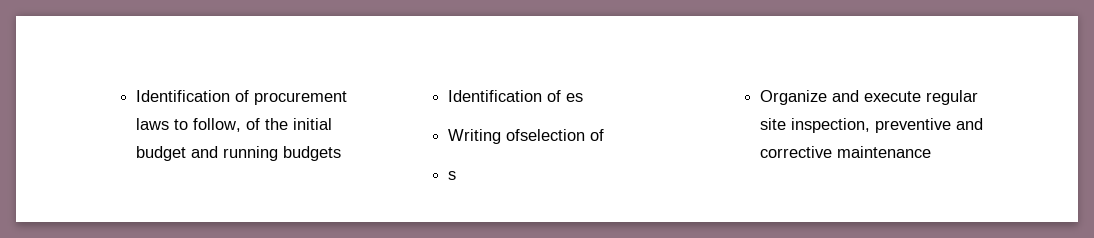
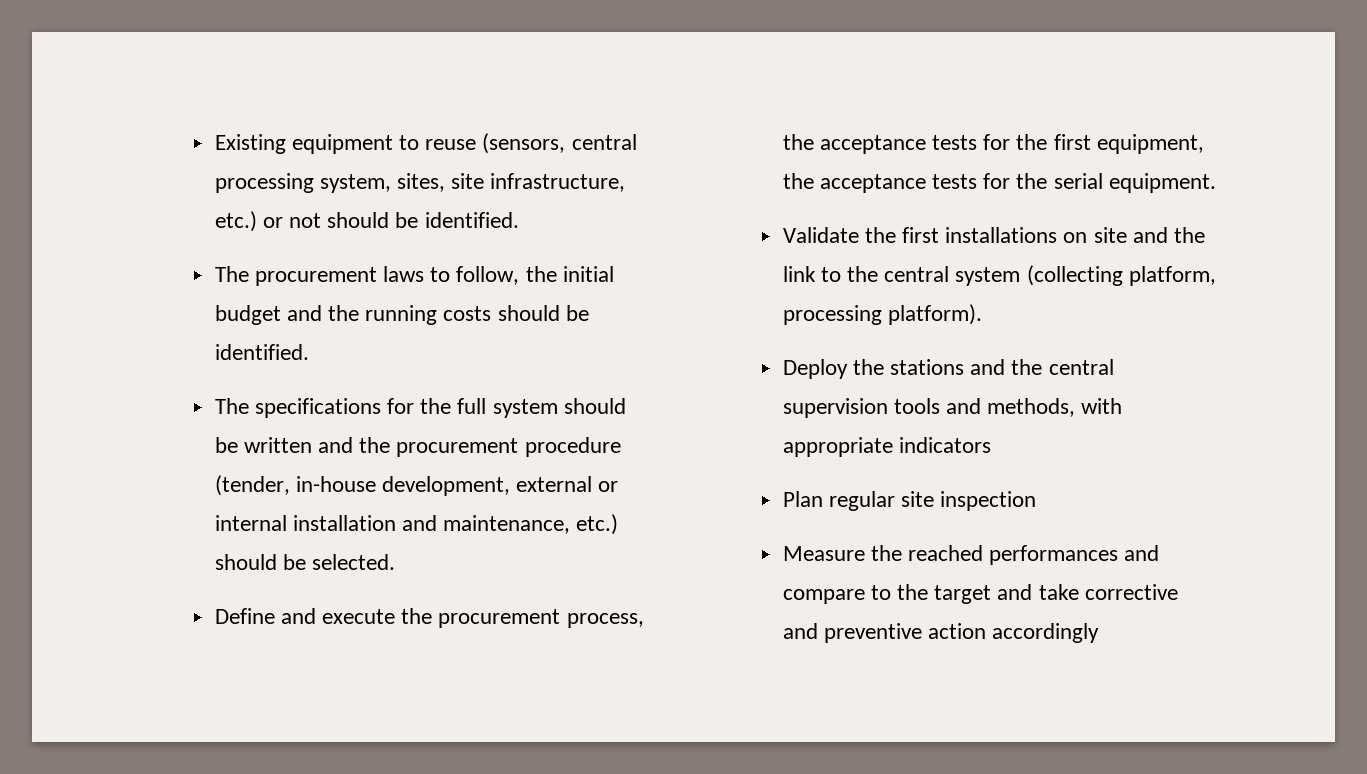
- Identification of procurement laws to follow, of the initial budget and running budgets
- Identification of es
- Writing ofselection of
- s
- Organize and execute regular site inspection, preventive and corrective maintenance
+ Existing equipment to reuse (sensors, central processing system, sites, site infrastructure, etc.) or not should be identified.
+ The procurement laws to follow, the initial budget and the running costs should be identified.
+ The specifications for the full system should be written and the procurement procedure (tender, in-house development, external or internal installation and maintenance, etc.) should be selected.
+ Define and execute the procurement process, the acceptance tests for the first equipment, the acceptance tests for the serial equipment.
+ Validate the first installations on site and the link to the central system (collecting platform, processing platform).
+ Deploy the stations and the central supervision tools and methods, with appropriate indicators
+ Plan regular site inspection
+ Measure the reached performances and compare to the target and take corrective and preventive action accordingly

